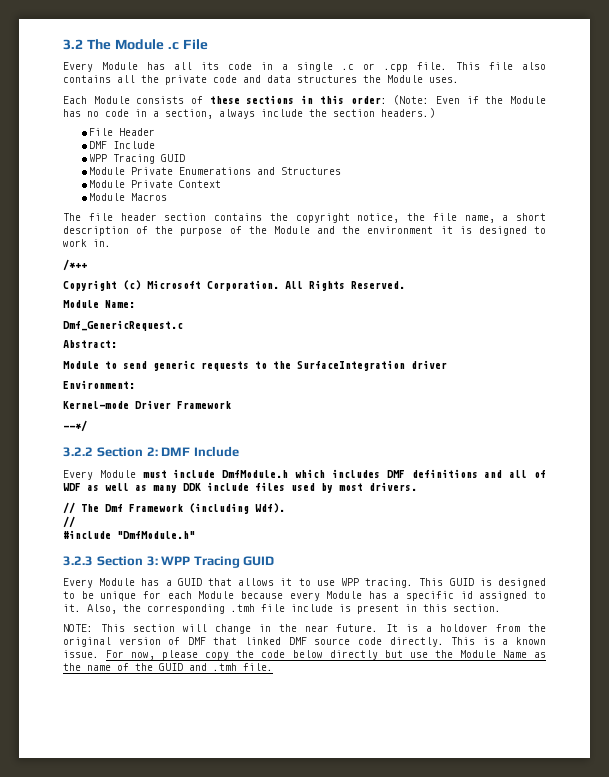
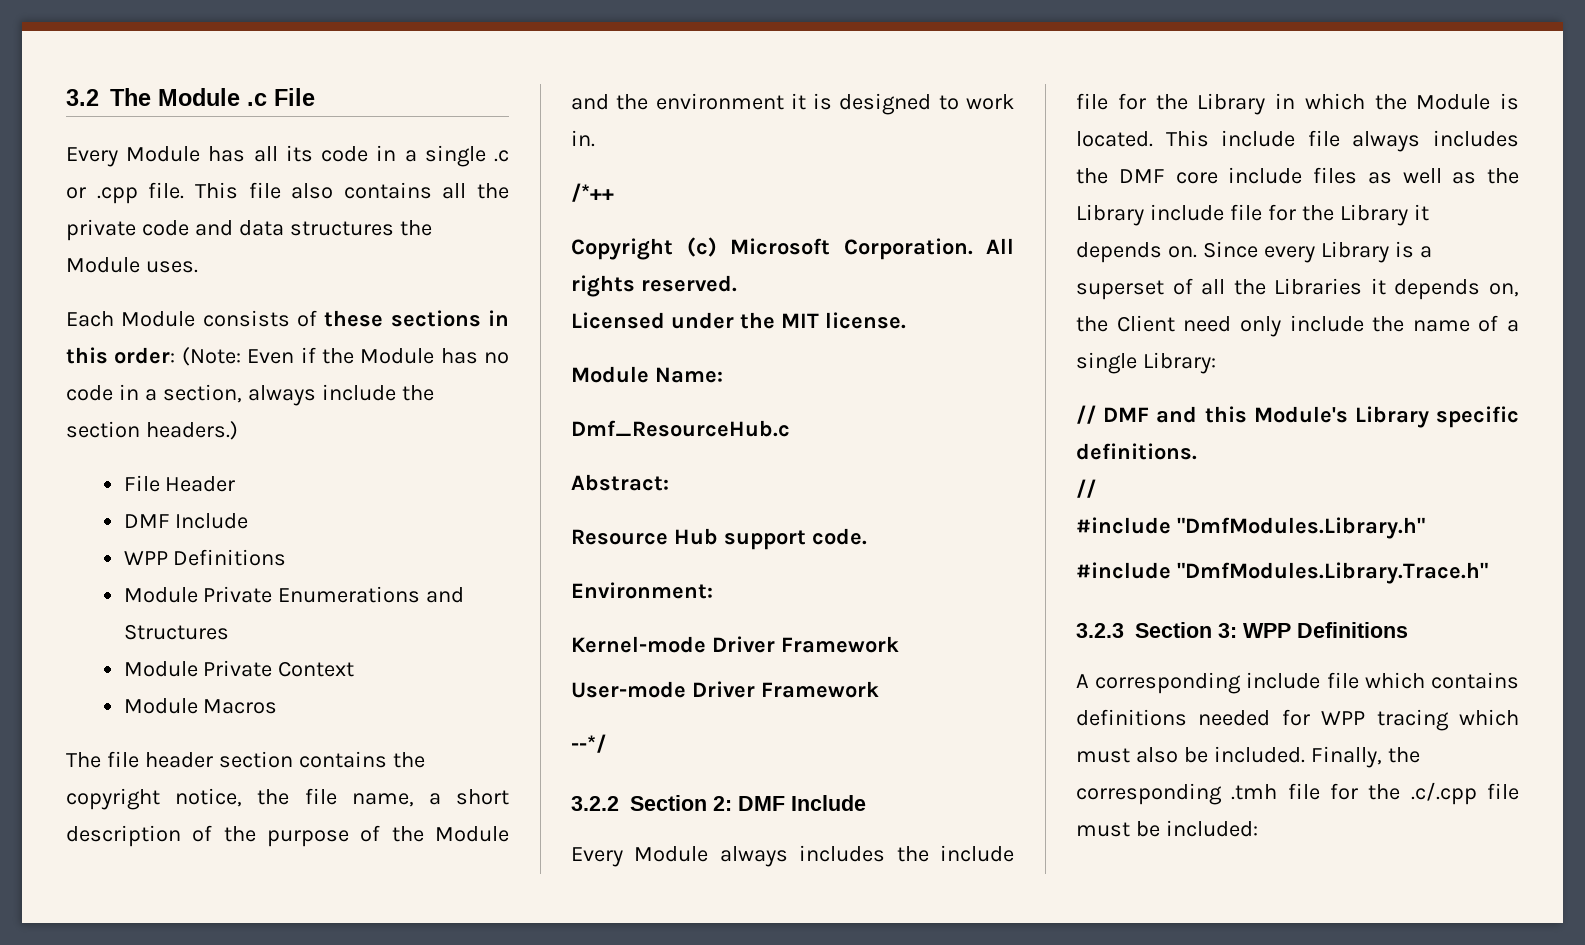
  File Header
  DMF Include
- WPP Tracing GUID
+ WPP Definitions
- All Rights Reserved.
+ All rights reserved.
+ Licensed under the MIT license.
- Dmf_GenericRequest.c
+ Dmf_ResourceHub.c
- Module to send generic requests to the SurfaceIntegration driver
+ Resource Hub support code.
+ User-mode Driver Framework
- Every Module must include DmfModule.h which includes DMF definitions and all of WDF as well as many DDK include files used by most drivers.
- // The Dmf Framework (including Wdf).
+ Every Module always includes the include file for the Library in which the Module is located. This include file always includes the DMF core include files as well as the Library include file for the Library it depends on. Since every Library is a superset of all the Libraries it depends on, the Client need only include the name of a single Library:
+ // DMF and this Module's Library specific definitions.
- #include "DmfModule.h"
+ #include "DmfModules.Library.h"
+ #include "DmfModules.Library.Trace.h"
- 3.2.3 Section 3: WPP Tracing GUID
- Every Module has a GUID that allows it to use WPP tracing. This GUID is designed to be unique for each Module because every Module has a specific id assigned to it. Also, the corresponding .tmh file include is present in this section.
- NOTE: This section will change in the near future. It is a holdover from the original version of DMF that linked DMF source code directly. This is a known issue. For now, please copy the code below directly but use the Module Name as the name of the GUID and .tmh file.
+ 3.2.3 Section 3: WPP Definitions
+ A corresponding include file which contains definitions needed for WPP tracing which must also be included. Finally, the corresponding .tmh file for the .c/.cpp file must be included:

